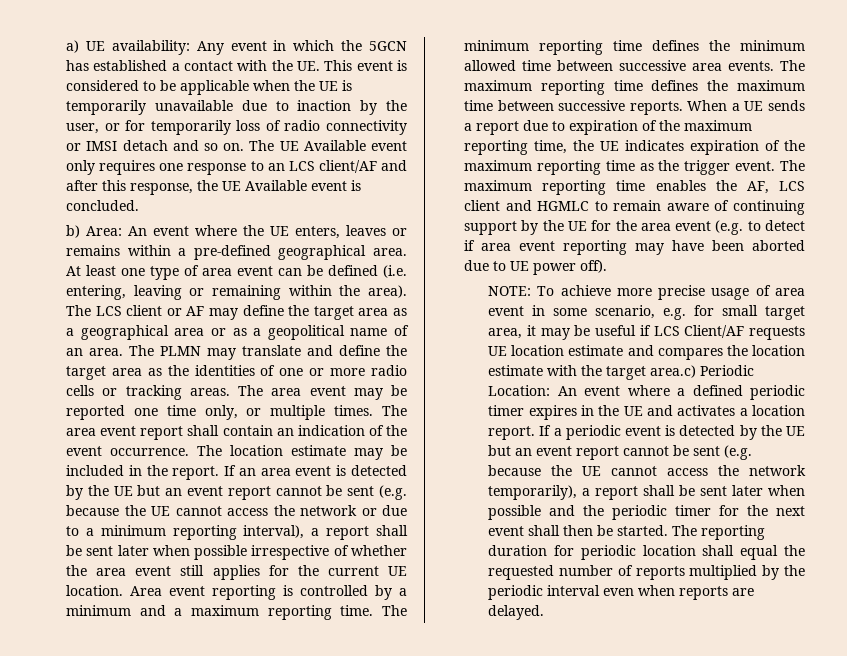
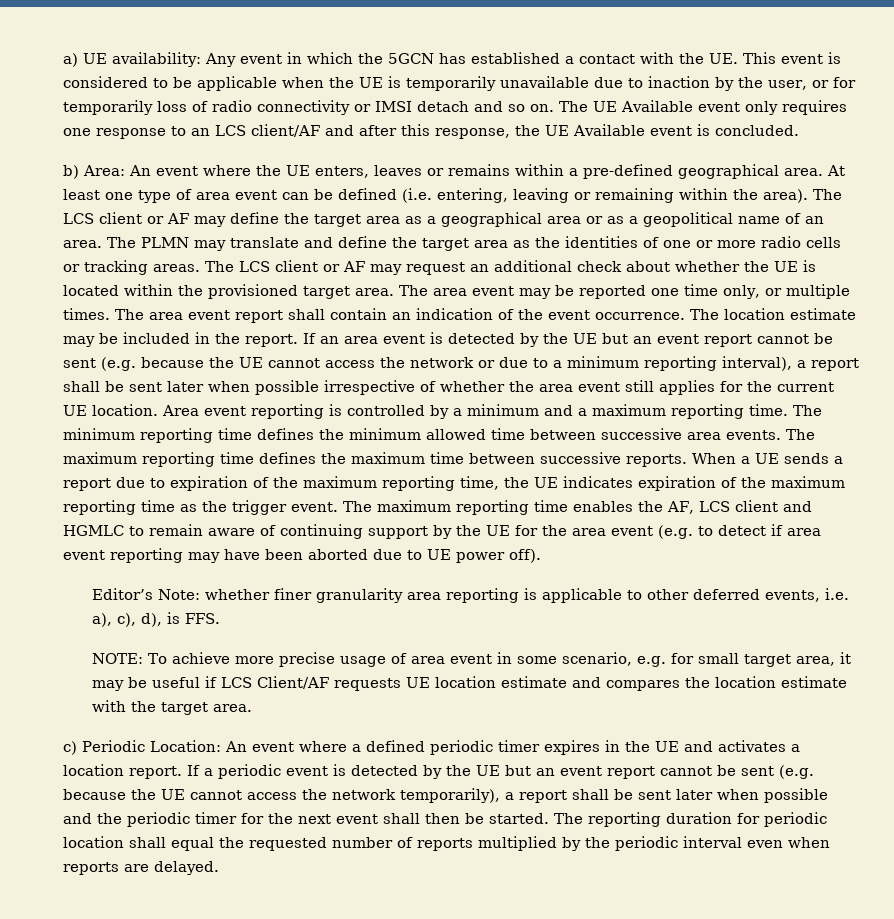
- The area event may be reported one time only, or multiple times.
+ The LCS client or AF may request an additional check about whether the UE is located within the provisioned target area. The area event may be reported one time only, or multiple times.
+ Editor’s Note: whether finer granularity area reporting is applicable to other deferred events, i.e. a), c), d), is FFS.
- NOTE: To achieve more precise usage of area event in some scenario, e.g. for small target area, it may be useful if LCS Client/AF requests UE location estimate and compares the location estimate with the target area.c) Periodic Location: An event where a defined periodic timer expires in the UE and activates a location report.
+ NOTE: To achieve more precise usage of area event in some scenario, e.g. for small target area, it may be useful if LCS Client/AF requests UE location estimate and compares the location estimate with the target area.
+ c) Periodic Location: An event where a defined periodic timer expires in the UE and activates a location report.

